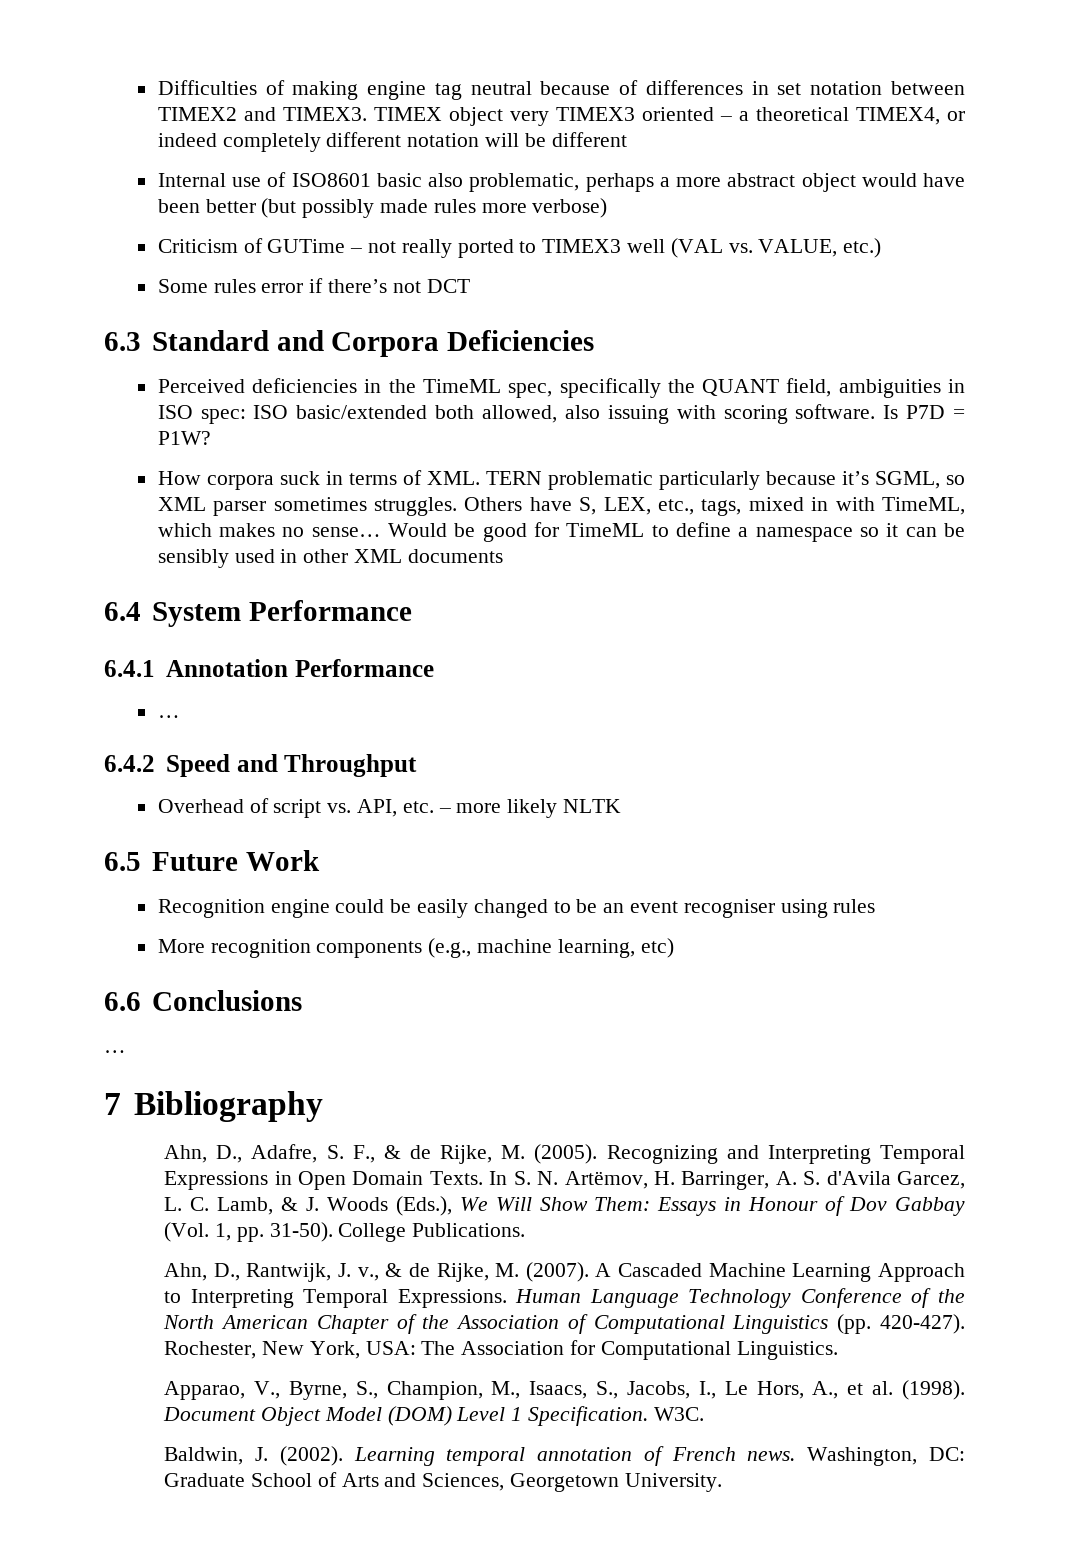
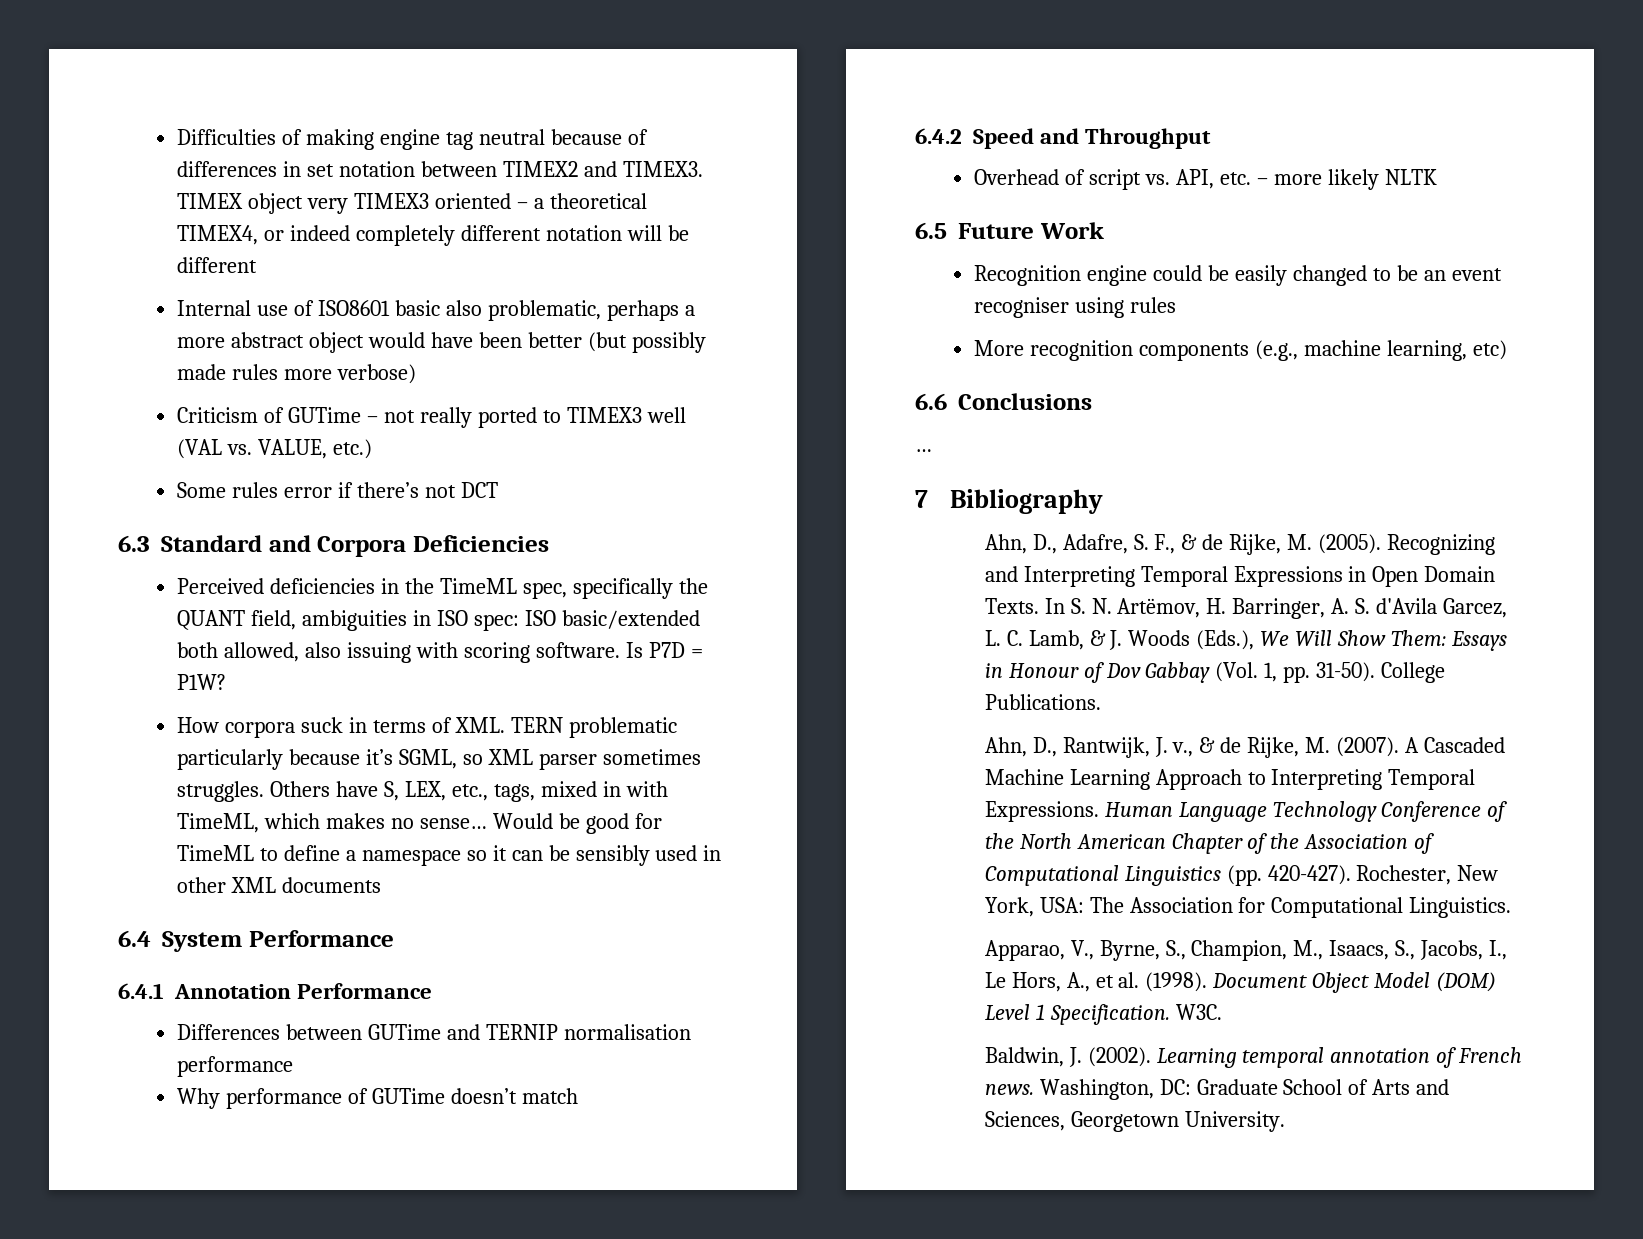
  6.4.1 Annotation Performance
- …
+ Differences between GUTime and TERNIP normalisation performance
+ Why performance of GUTime doesn’t match

